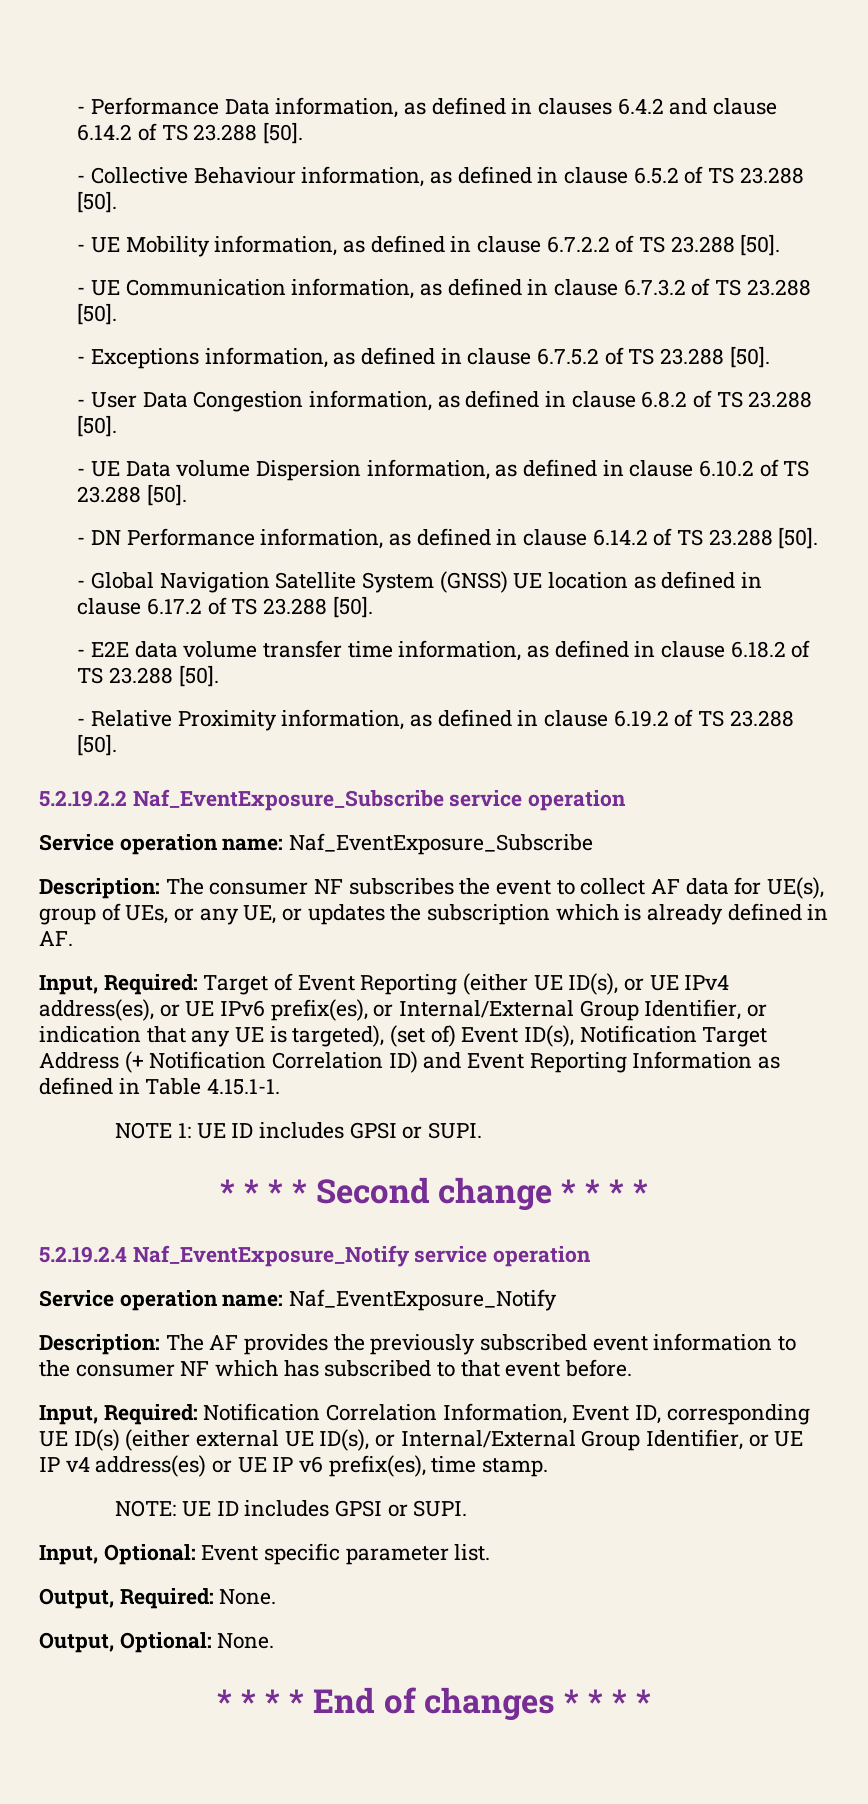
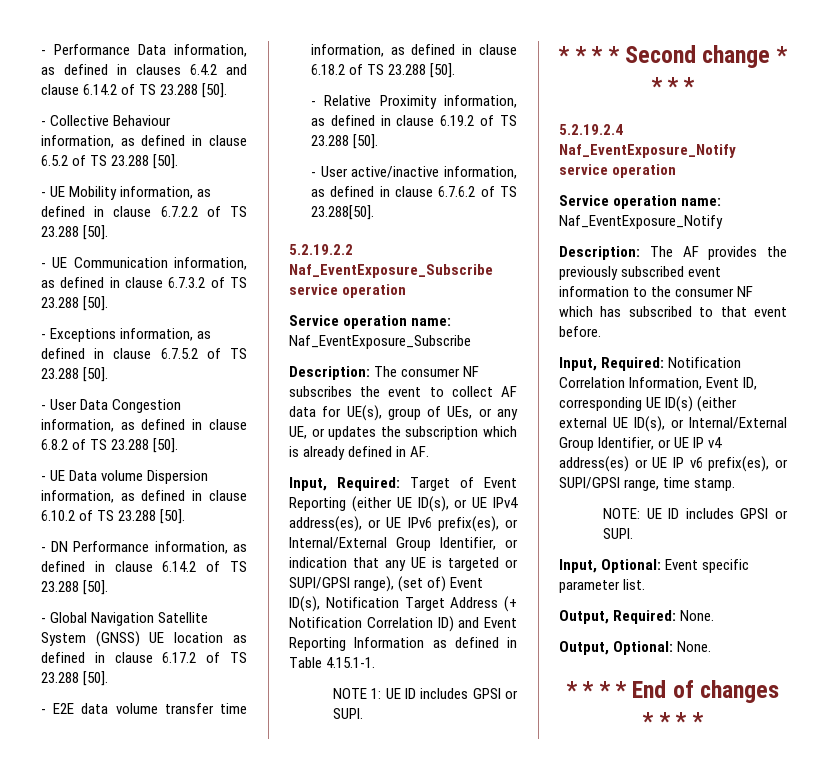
+ - User active/inactive information, as defined in clause 6.7.6.2 of TS 23.288[50].
- Input, Required: Target of Event Reporting (either UE ID(s), or UE IPv4 address(es), or UE IPv6 prefix(es), or Internal/External Group Identifier, or indication that any UE is targeted), (set of) Event ID(s), Notification Target Address (+ Notification Correlation ID) and Event Reporting Information as defined in Table 4.15.1-1.
+ Input, Required: Target of Event Reporting (either UE ID(s), or UE IPv4 address(es), or UE IPv6 prefix(es), or Internal/External Group Identifier, or indication that any UE is targeted or SUPI/GPSI range), (set of) Event ID(s), Notification Target Address (+ Notification Correlation ID) and Event Reporting Information as defined in Table 4.15.1-1.
- Input, Required: Notification Correlation Information, Event ID, corresponding UE ID(s) (either external UE ID(s), or Internal/External Group Identifier, or UE IP v4 address(es) or UE IP v6 prefix(es), time stamp.
+ Input, Required: Notification Correlation Information, Event ID, corresponding UE ID(s) (either external UE ID(s), or Internal/External Group Identifier, or UE IP v4 address(es) or UE IP v6 prefix(es), or SUPI/GPSI range, time stamp.

